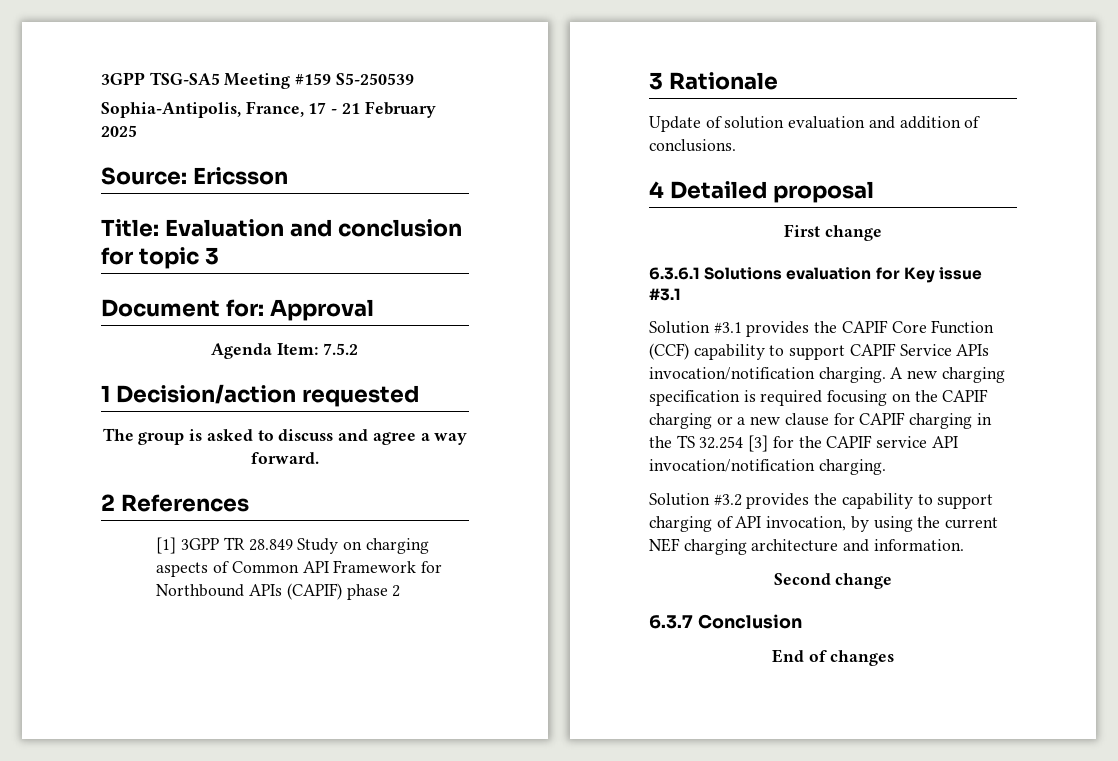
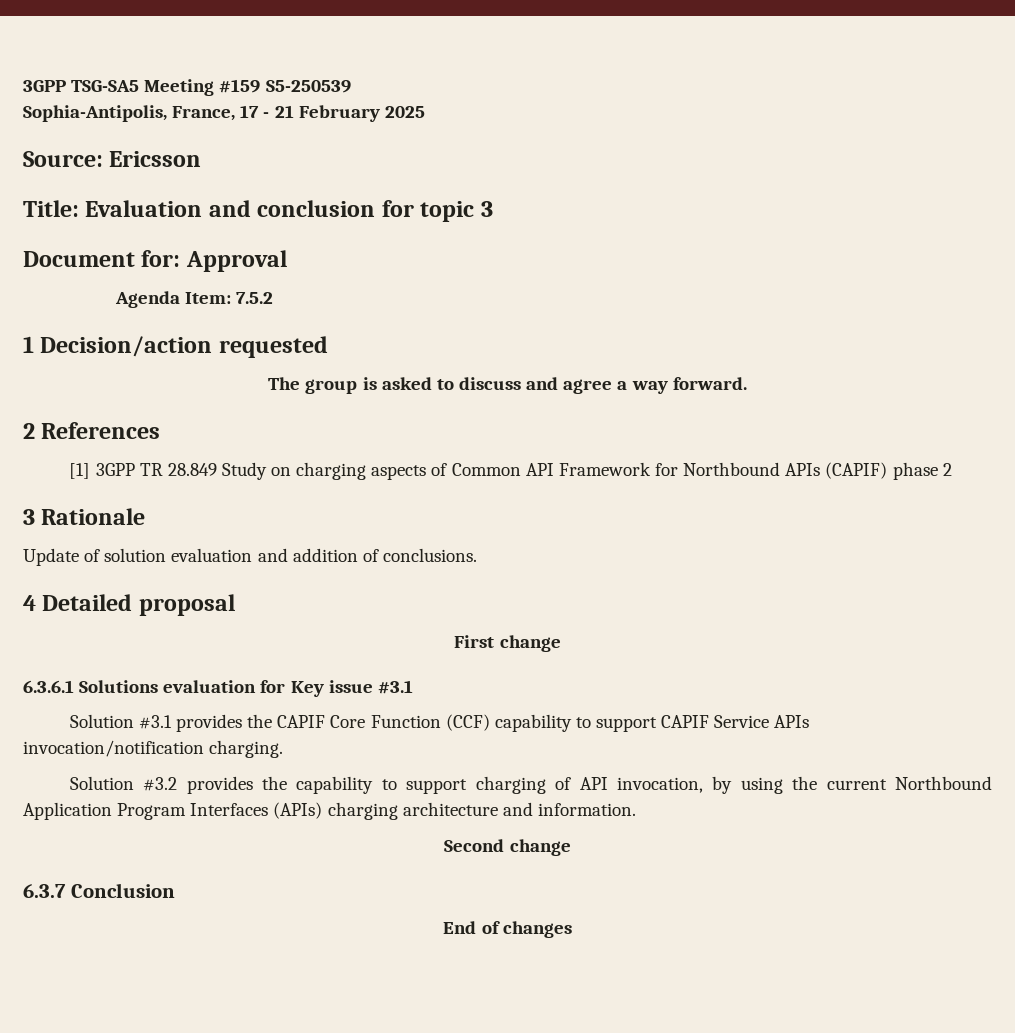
- A new charging specification is required focusing on the CAPIF charging or a new clause for CAPIF charging in the TS 32.254 [3] for the CAPIF service API invocation/notification charging.
- Solution #3.2 provides the capability to support charging of API invocation, by using the current NEF charging architecture and information.
+ Solution #3.2 provides the capability to support charging of API invocation, by using the current Northbound Application Program Interfaces (APIs) charging architecture and information.

